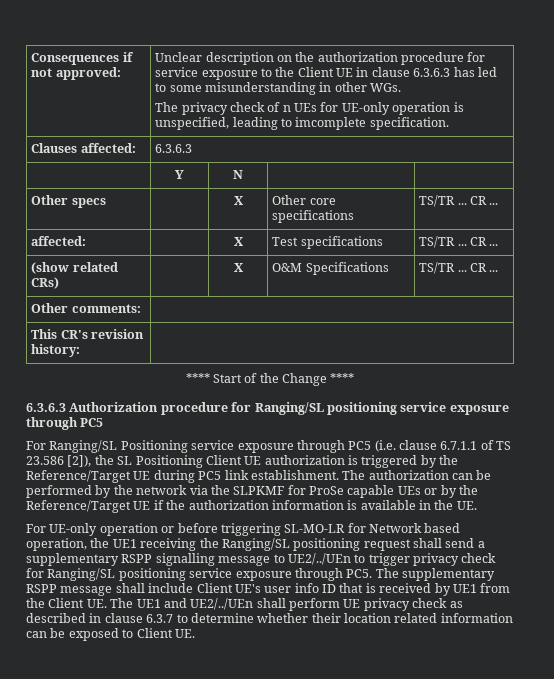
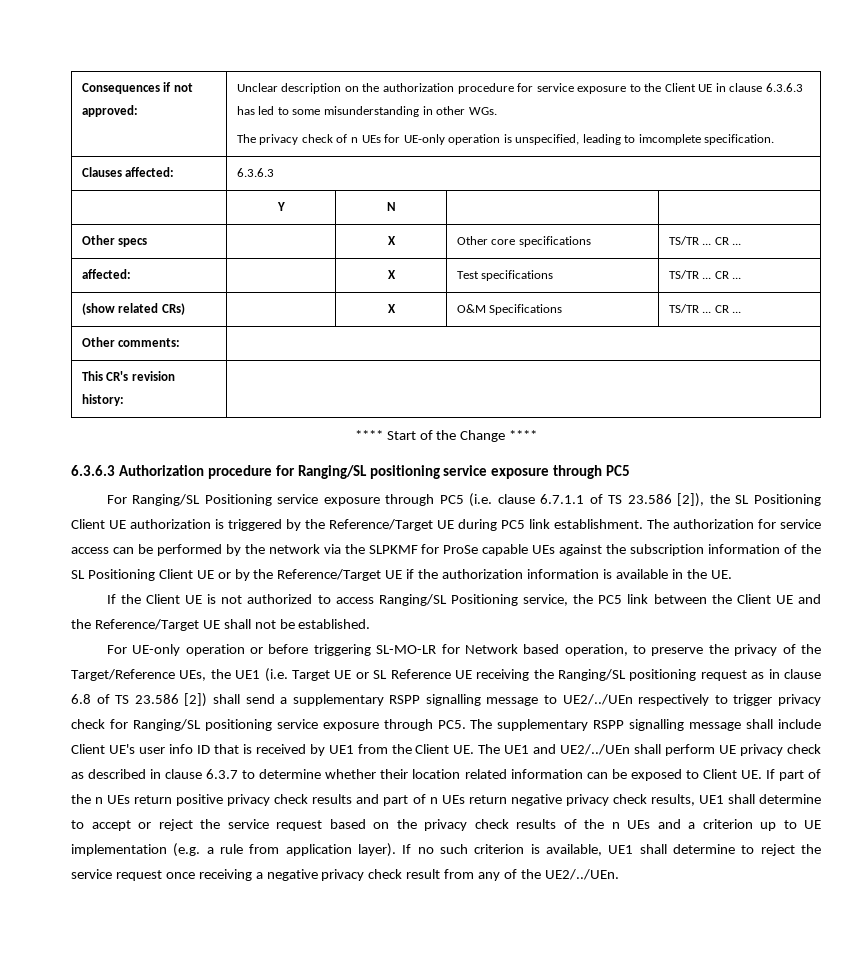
- The authorization can be performed by the network via the SLPKMF for ProSe capable UEs or by the Reference/Target UE if the authorization information is available in the UE.
+ The authorization for service access can be performed by the network via the SLPKMF for ProSe capable UEs against the subscription information of the SL Positioning Client UE or by the Reference/Target UE if the authorization information is available in the UE.
+ If the Client UE is not authorized to access Ranging/SL Positioning service, the PC5 link between the Client UE and the Reference/Target UE shall not be established.
- For UE-only operation or before triggering SL-MO-LR for Network based operation, the UE1 receiving the Ranging/SL positioning request shall send a supplementary RSPP signalling message to UE2/../UEn to trigger privacy check for Ranging/SL positioning service exposure through PC5. The supplementary RSPP message shall include Client UE's user info ID that is received by UE1 from the Client UE. The UE1 and UE2/../UEn shall perform UE privacy check as described in clause 6.3.7 to determine whether their location related information can be exposed to Client UE.
+ For UE-only operation or before triggering SL-MO-LR for Network based operation, to preserve the privacy of the Target/Reference UEs, the UE1 (i.e. Target UE or SL Reference UE receiving the Ranging/SL positioning request as in clause 6.8 of TS 23.586 [2]) shall send a supplementary RSPP signalling message to UE2/../UEn respectively to trigger privacy check for Ranging/SL positioning service exposure through PC5. The supplementary RSPP signalling message shall include Client UE's user info ID that is received by UE1 from the Client UE. The UE1 and UE2/../UEn shall perform UE privacy check as described in clause 6.3.7 to determine whether their location related information can be exposed to Client UE. If part of the n UEs return positive privacy check results and part of n UEs return negative privacy check results, UE1 shall determine to accept or reject the service request based on the privacy check results of the n UEs and a criterion up to UE implementation (e.g. a rule from application layer). If no such criterion is available, UE1 shall determine to reject the service request once receiving a negative privacy check result from any of the UE2/../UEn.

